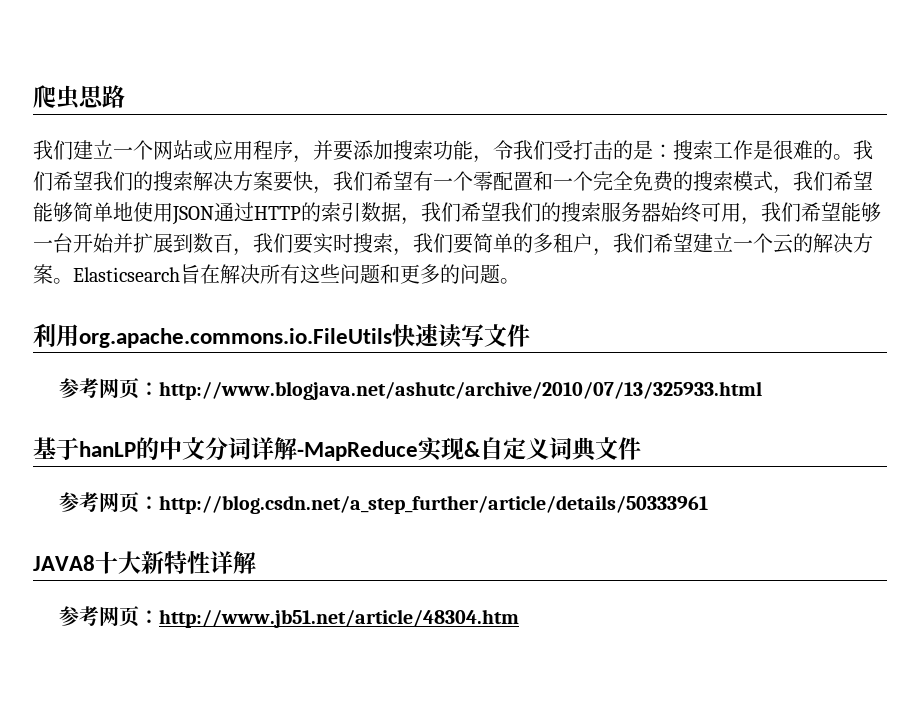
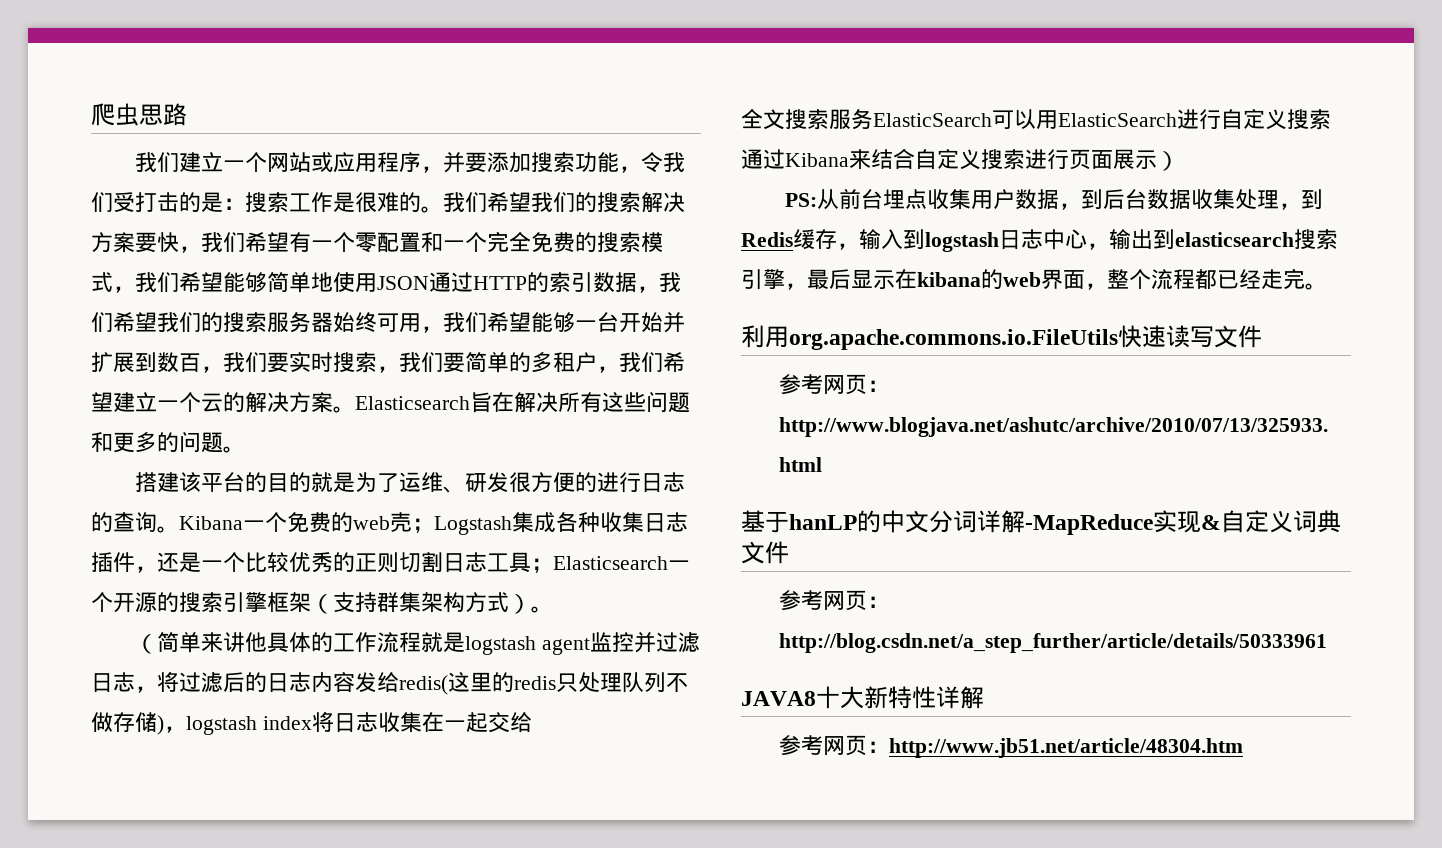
+ 搭建该平台的目的就是为了运维、研发很方便的进行日志的查询。Kibana一个免费的web壳；Logstash集成各种收集日志插件，还是一个比较优秀的正则切割日志工具；Elasticsearch一个开源的搜索引擎框架（支持群集架构方式）。
+ （简单来讲他具体的工作流程就是logstash agent监控并过滤日志，将过滤后的日志内容发给redis(这里的redis只处理队列不做存储)，logstash index将日志收集在一起交给
+ 全文搜索服务ElasticSearch可以用ElasticSearch进行自定义搜索通过Kibana来结合自定义搜索进行页面展示）
+ PS:从前台埋点收集用户数据，到后台数据收集处理，到Redis缓存，输入到logstash日志中心，输出到elasticsearch搜索引擎，最后显示在kibana的web界面，整个流程都已经走完。

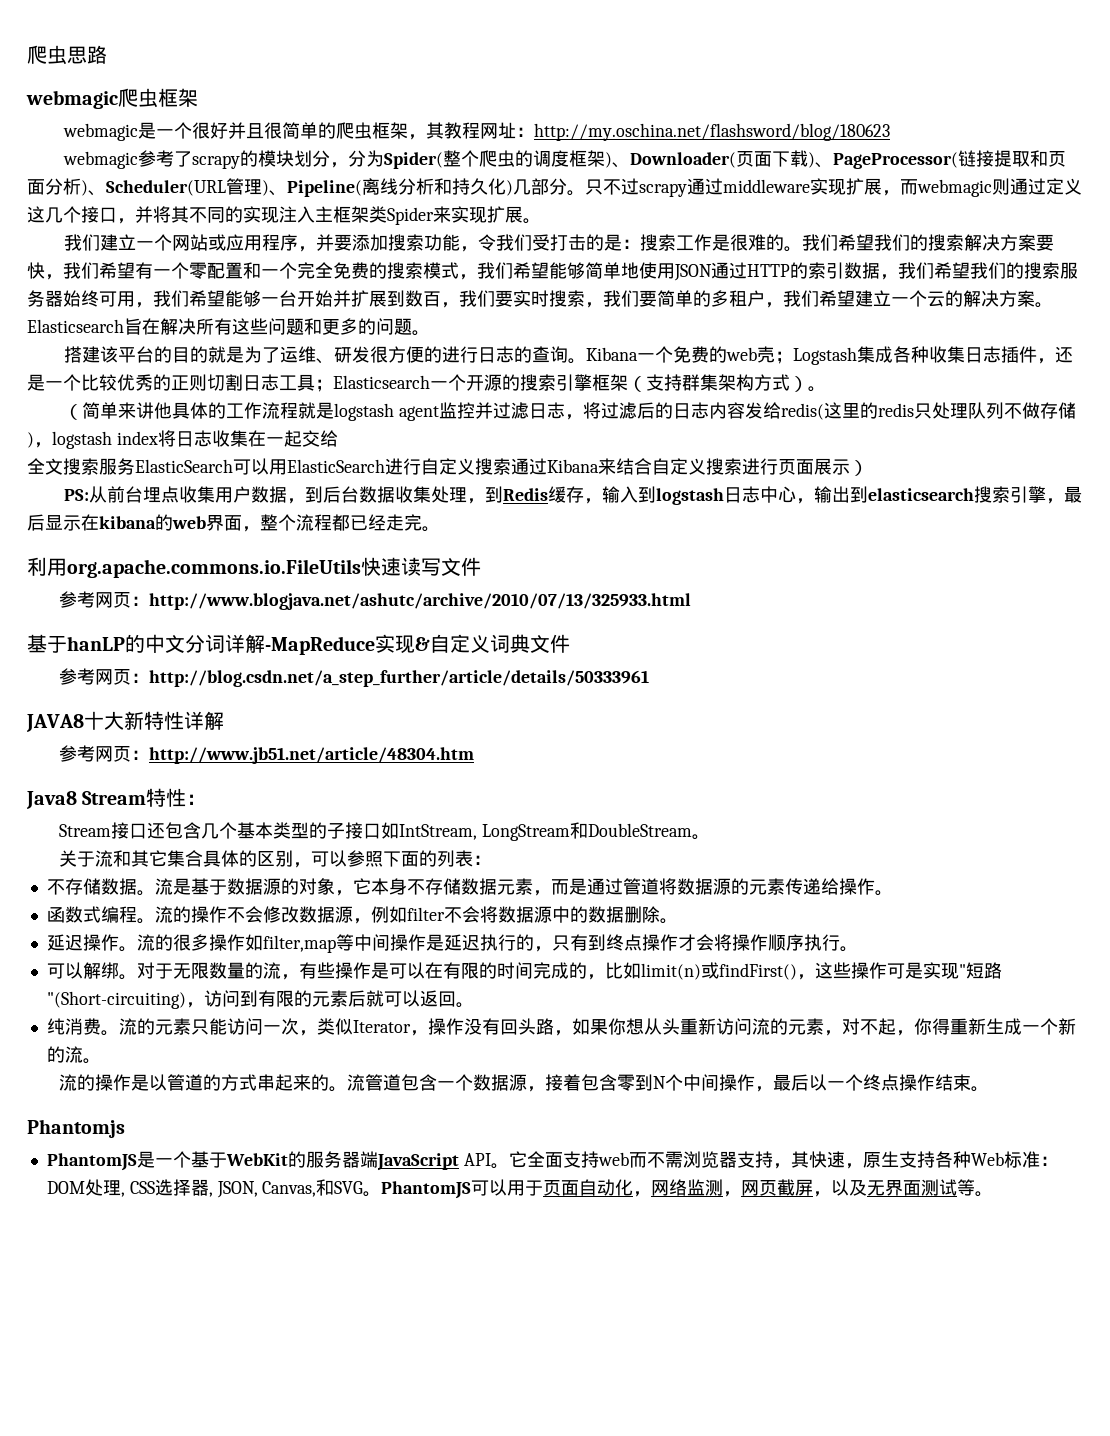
+ webmagic爬虫框架
+ webmagic是一个很好并且很简单的爬虫框架，其教程网址：http://my.oschina.net/flashsword/blog/180623
+ webmagic参考了scrapy的模块划分，分为Spider(整个爬虫的调度框架)、Downloader(页面下载)、PageProcessor(链接提取和页面分析)、Scheduler(URL管理)、Pipeline(离线分析和持久化)几部分。只不过scrapy通过middleware实现扩展，而webmagic则通过定义这几个接口，并将其不同的实现注入主框架类Spider来实现扩展。
+ Java8 Stream特性：
+ Stream接口还包含几个基本类型的子接口如IntStream, LongStream和DoubleStream。
+ 关于流和其它集合具体的区别，可以参照下面的列表：
+ 不存储数据。流是基于数据源的对象，它本身不存储数据元素，而是通过管道将数据源的元素传递给操作。
+ 函数式编程。流的操作不会修改数据源，例如filter不会将数据源中的数据删除。
+ 延迟操作。流的很多操作如filter,map等中间操作是延迟执行的，只有到终点操作才会将操作顺序执行。
+ 可以解绑。对于无限数量的流，有些操作是可以在有限的时间完成的，比如limit(n)或findFirst()，这些操作可是实现"短路"(Short-circuiting)，访问到有限的元素后就可以返回。
+ 纯消费。流的元素只能访问一次，类似Iterator，操作没有回头路，如果你想从头重新访问流的元素，对不起，你得重新生成一个新的流。
+ 流的操作是以管道的方式串起来的。流管道包含一个数据源，接着包含零到N个中间操作，最后以一个终点操作结束。
+ Phantomjs
+ PhantomJS是一个基于WebKit的服务器端JavaScript API。它全面支持web而不需浏览器支持，其快速，原生支持各种Web标准：DOM处理, CSS选择器, JSON, Canvas,和SVG。PhantomJS可以用于页面自动化，网络监测，网页截屏，以及无界面测试等。

